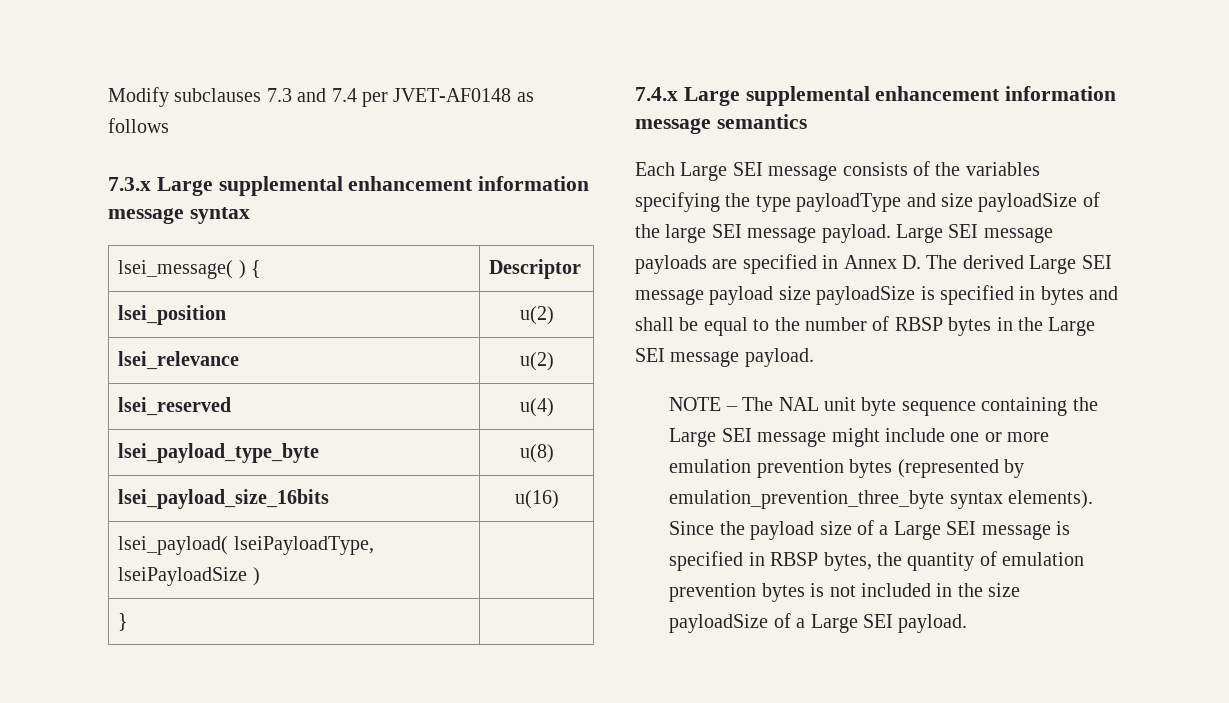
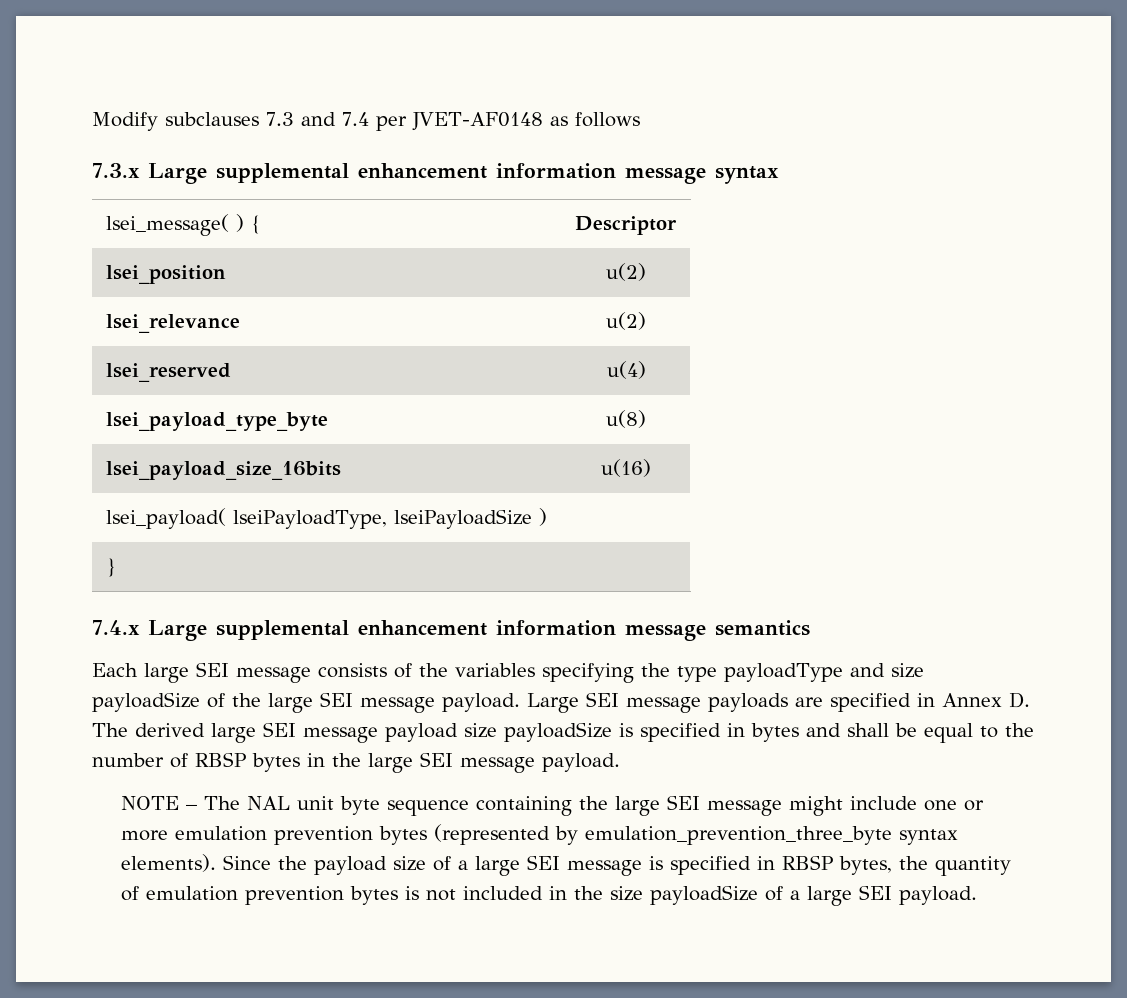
- Each Large SEI message consists of the variables specifying the type payloadType and size payloadSize of the large SEI message payload.
+ Each large SEI message consists of the variables specifying the type payloadType and size payloadSize of the large SEI message payload.
- Large SEI message payloads are specified in Annex D. The derived Large SEI message payload size payloadSize is specified in bytes and shall be equal to the number of RBSP bytes in the Large SEI message payload.
+ Large SEI message payloads are specified in Annex D. The derived large SEI message payload size payloadSize is specified in bytes and shall be equal to the number of RBSP bytes in the large SEI message payload.
- NOTE – The NAL unit byte sequence containing the Large SEI message might include one or more emulation prevention bytes (represented by emulation_prevention_three_byte syntax elements).
+ NOTE – The NAL unit byte sequence containing the large SEI message might include one or more emulation prevention bytes (represented by emulation_prevention_three_byte syntax elements).
- Since the payload size of a Large SEI message is specified in RBSP bytes, the quantity of emulation prevention bytes is not included in the size payloadSize of a Large SEI payload.
+ Since the payload size of a large SEI message is specified in RBSP bytes, the quantity of emulation prevention bytes is not included in the size payloadSize of a large SEI payload.

